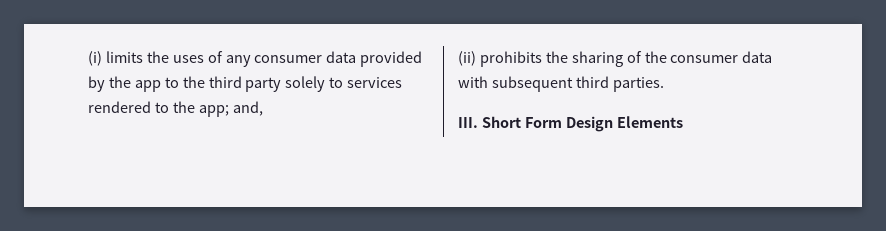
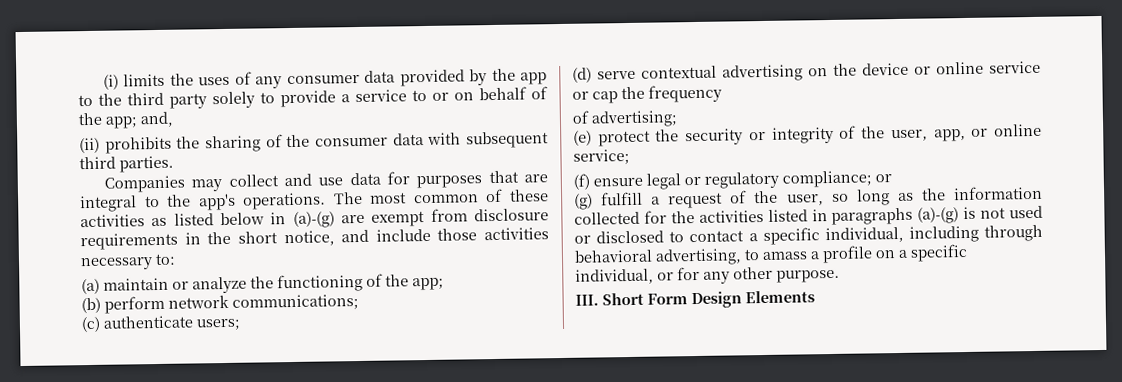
- (i) limits the uses of any consumer data provided by the app to the third party solely to services rendered to the app; and,
+ (i) limits the uses of any consumer data provided by the app to the third party solely to provide a service to or on behalf of the app; and,
+ Companies may collect and use data for purposes that are integral to the app's operations. The most common of these activities as listed below in (a)-(g) are exempt from disclosure requirements in the short notice, and include those activities necessary to:
+ (a) maintain or analyze the functioning of the app;
+ (b) perform network communications;
+ (c) authenticate users;
+ (d) serve contextual advertising on the device or online service or cap the frequency
+ of advertising;
+ (e) protect the security or integrity of the user, app, or online service;
+ (f) ensure legal or regulatory compliance; or
+ (g) fulfill a request of the user, so long as the information collected for the activities listed in paragraphs (a)-(g) is not used or disclosed to contact a specific individual, including through behavioral advertising, to amass a profile on a specific individual, or for any other purpose.

